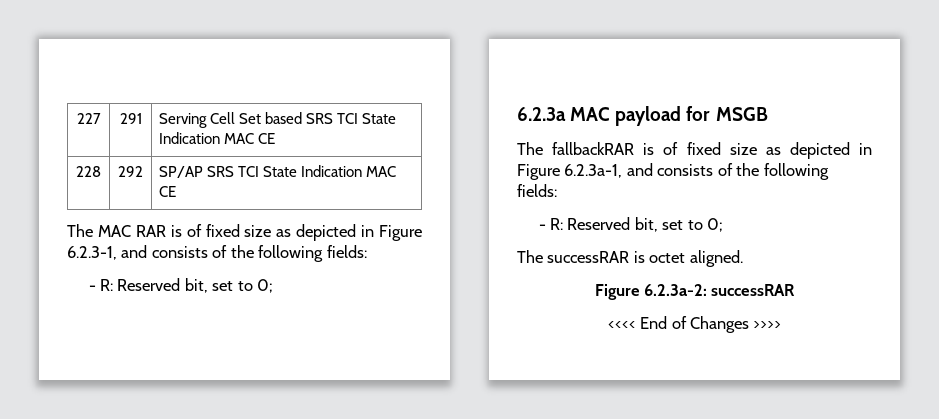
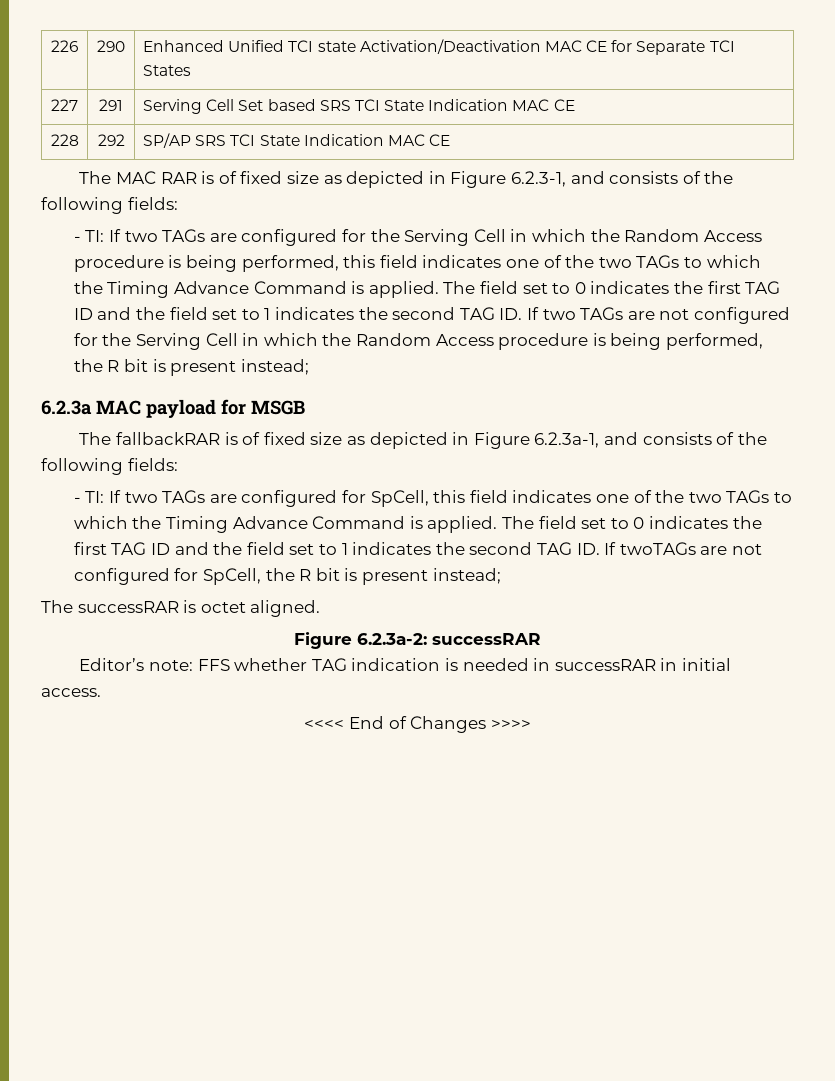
+ 226 | 290 | Enhanced Unified TCI state Activation/Deactivation MAC CE for Separate TCI States
  The MAC RAR is of fixed size as depicted in Figure 6.2.3-1, and consists of the following fields:
- - R: Reserved bit, set to 0;
+ - TI: If two TAGs are configured for the Serving Cell in which the Random Access procedure is being performed, this field indicates one of the two TAGs to which the Timing Advance Command is applied. The field set to 0 indicates the first TAG ID and the field set to 1 indicates the second TAG ID. If two TAGs are not configured for the Serving Cell in which the Random Access procedure is being performed, the R bit is present instead;
  The fallbackRAR is of fixed size as depicted in Figure 6.2.3a-1, and consists of the following fields:
- - R: Reserved bit, set to 0;
+ - TI: If two TAGs are configured for SpCell, this field indicates one of the two TAGs to which the Timing Advance Command is applied. The field set to 0 indicates the first TAG ID and the field set to 1 indicates the second TAG ID. If twoTAGs are not configured for SpCell, the R bit is present instead;
+ Editor’s note: FFS whether TAG indication is needed in successRAR in initial access.

